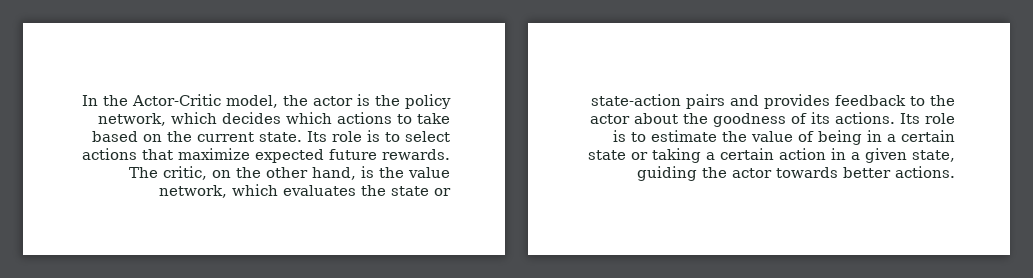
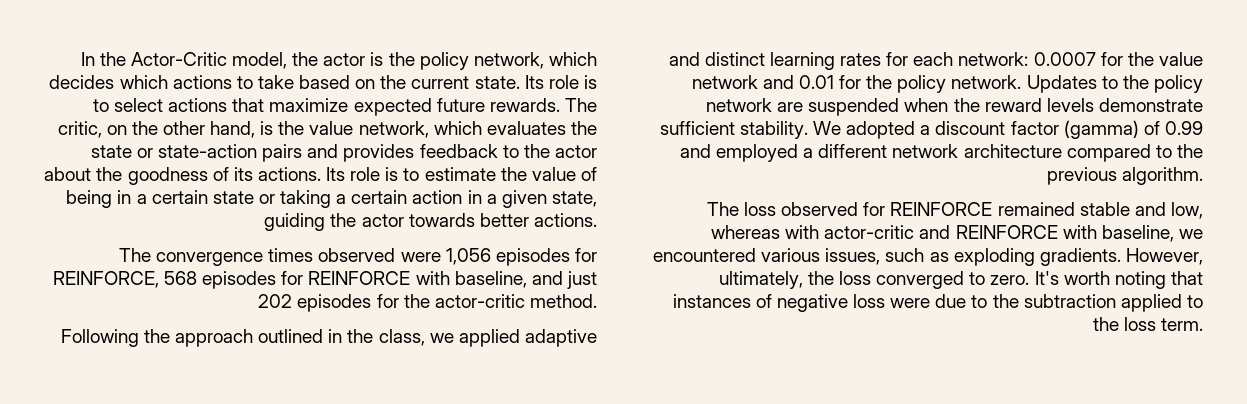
+ The convergence times observed were 1,056 episodes for REINFORCE, 568 episodes for REINFORCE with baseline, and just 202 episodes for the actor-critic method.
+ Following the approach outlined in the class, we applied adaptive and distinct learning rates for each network: 0.0007 for the value network and 0.01 for the policy network. Updates to the policy network are suspended when the reward levels demonstrate sufficient stability. We adopted a discount factor (gamma) of 0.99 and employed a different network architecture compared to the previous algorithm.
+ The loss observed for REINFORCE remained stable and low, whereas with actor-critic and REINFORCE with baseline, we encountered various issues, such as exploding gradients. However, ultimately, the loss converged to zero. It's worth noting that instances of negative loss were due to the subtraction applied to the loss term.

